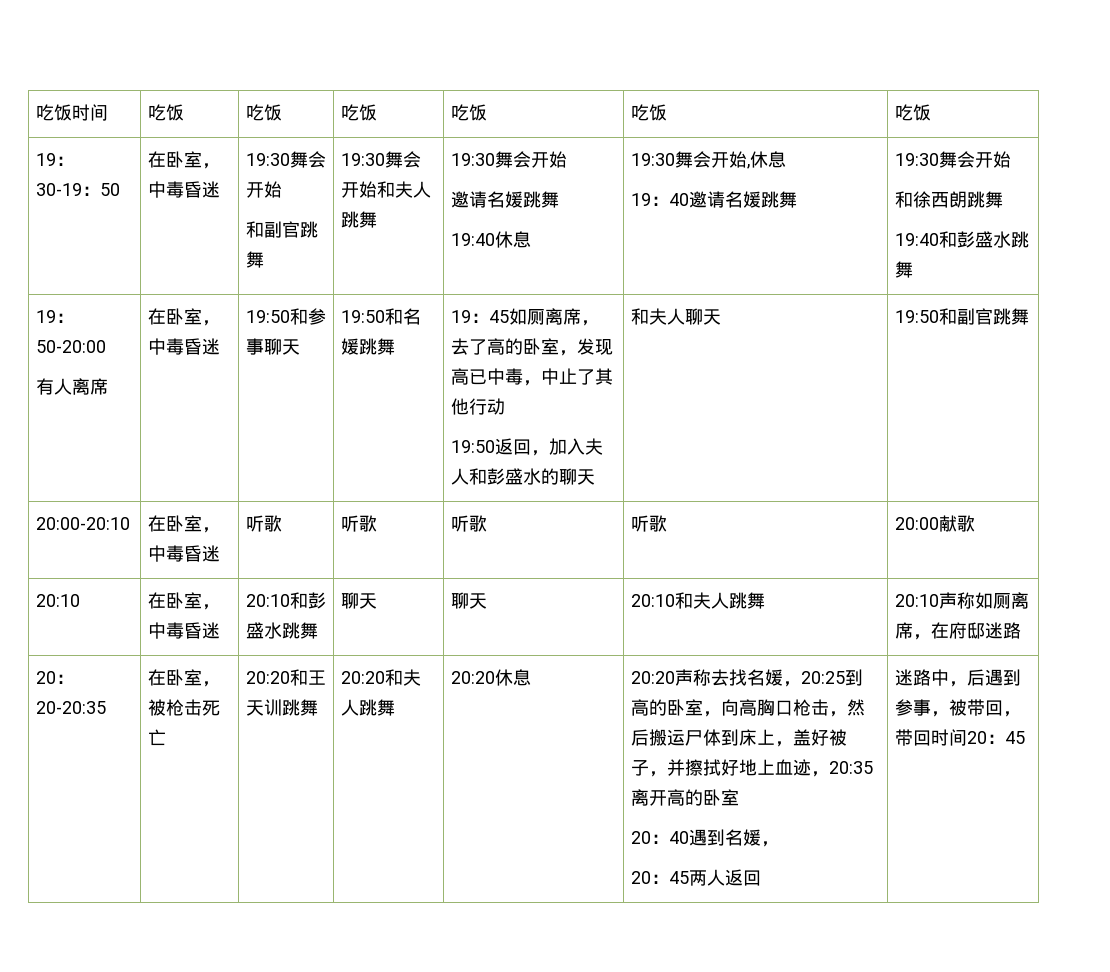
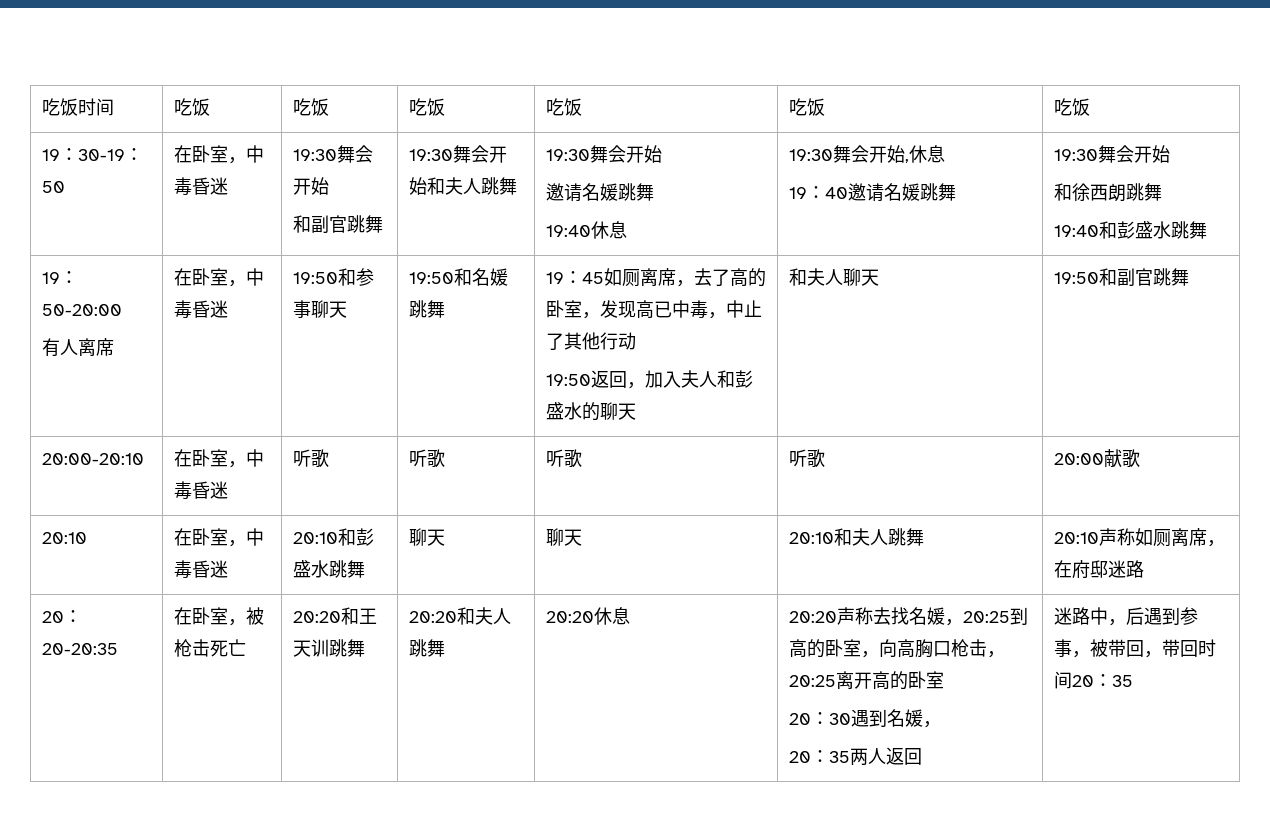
- 20:20声称去找名媛，20:25到高的卧室，向高胸口枪击，然后搬运尸体到床上，盖好被子，并擦拭好地上血迹，20:35离开高的卧室
+ 20:20声称去找名媛，20:25到高的卧室，向高胸口枪击，20:25离开高的卧室
- 20：40遇到名媛，
+ 20：30遇到名媛，
- 20：45两人返回
+ 20：35两人返回
- 迷路中，后遇到参事，被带回，带回时间20：45
+ 迷路中，后遇到参事，被带回，带回时间20：35

